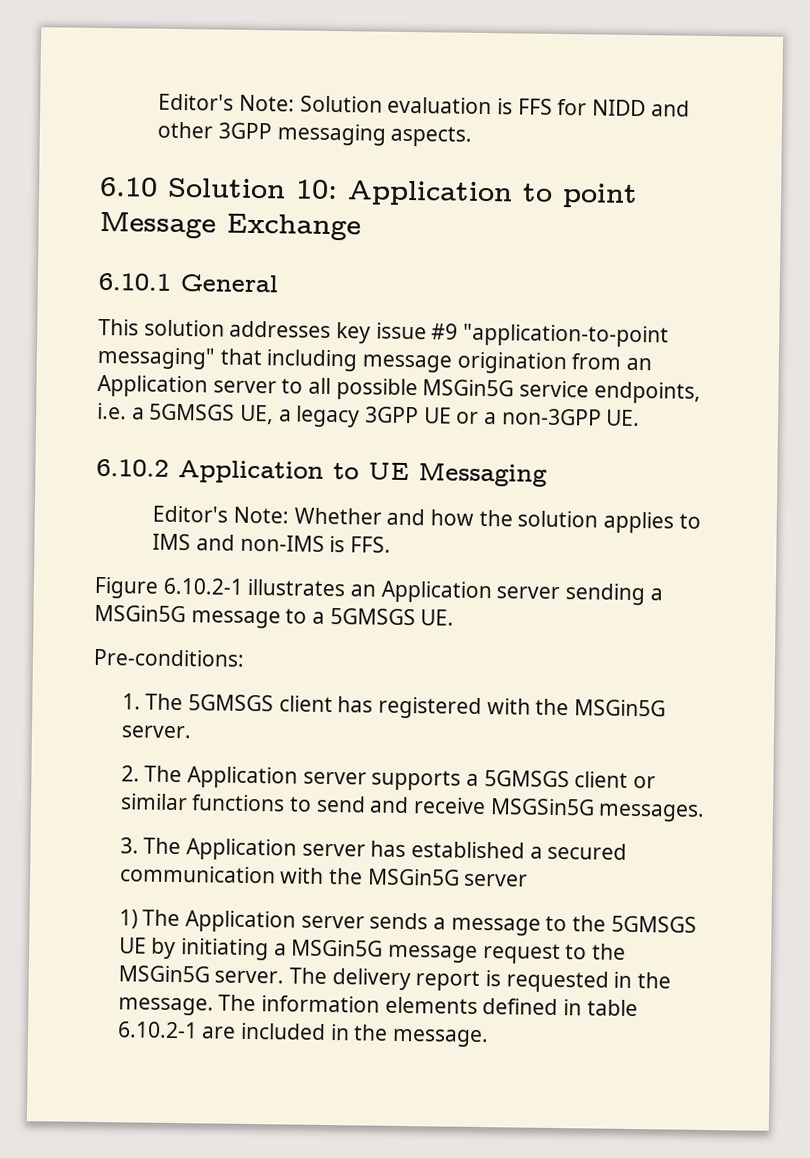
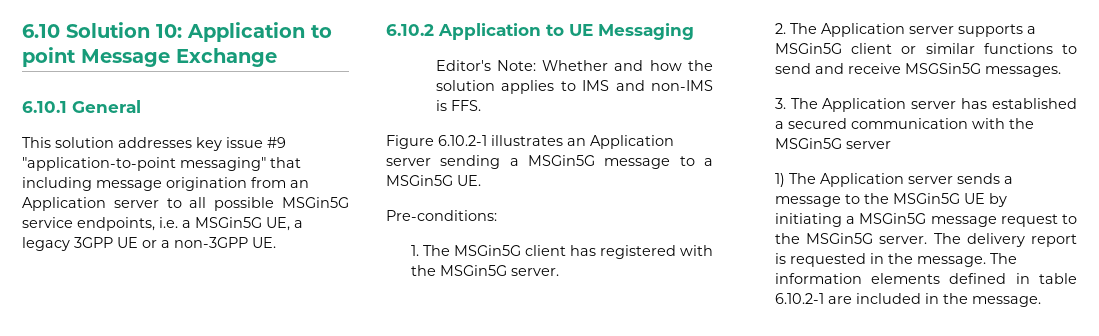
- Editor's Note: Solution evaluation is FFS for NIDD and other 3GPP messaging aspects.
- This solution addresses key issue #9 "application-to-point messaging" that including message origination from an Application server to all possible MSGin5G service endpoints, i.e. a 5GMSGS UE, a legacy 3GPP UE or a non-3GPP UE.
+ This solution addresses key issue #9 "application-to-point messaging" that including message origination from an Application server to all possible MSGin5G service endpoints, i.e. a MSGin5G UE, a legacy 3GPP UE or a non-3GPP UE.
- Figure 6.10.2-1 illustrates an Application server sending a MSGin5G message to a 5GMSGS UE.
+ Figure 6.10.2-1 illustrates an Application server sending a MSGin5G message to a MSGin5G UE.
- 1. The 5GMSGS client has registered with the MSGin5G server.
+ 1. The MSGin5G client has registered with the MSGin5G server.
- 2. The Application server supports a 5GMSGS client or similar functions to send and receive MSGSin5G messages.
+ 2. The Application server supports a MSGin5G client or similar functions to send and receive MSGSin5G messages.
- 1) The Application server sends a message to the 5GMSGS UE by initiating a MSGin5G message request to the MSGin5G server.
+ 1) The Application server sends a message to the MSGin5G UE by initiating a MSGin5G message request to the MSGin5G server.

